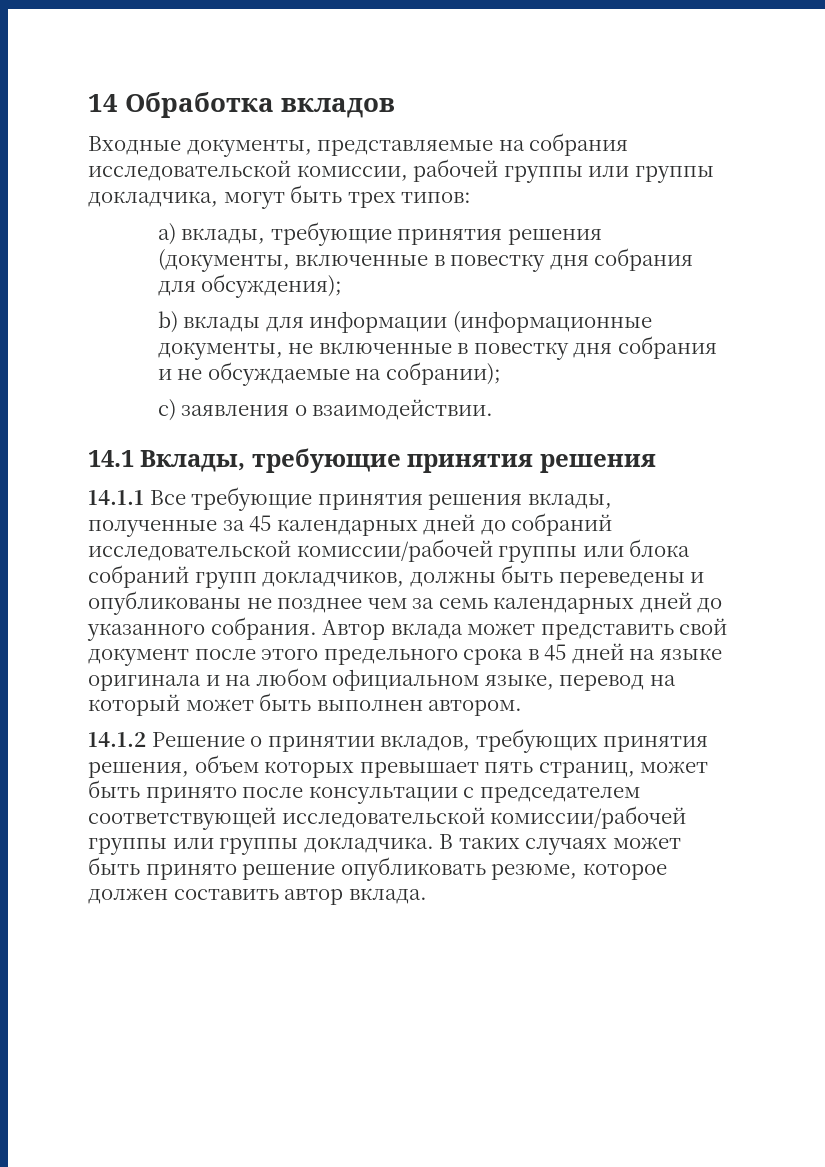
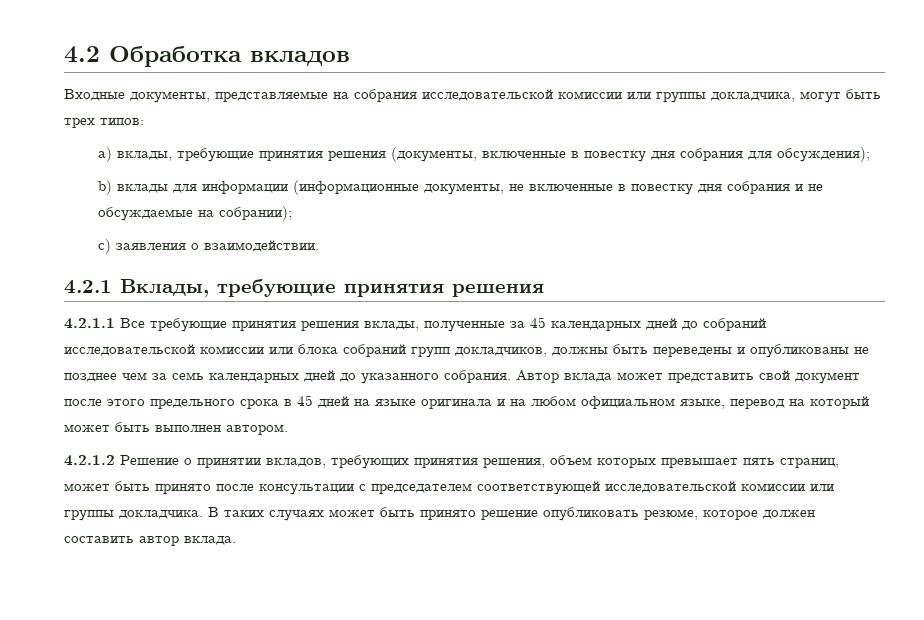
- 14 Обработка вкладов
+ 4.2 Обработка вкладов
- Входные документы, представляемые на собрания исследовательской комиссии, рабочей группы или группы докладчика, могут быть трех типов:
+ Входные документы, представляемые на собрания исследовательской комиссии или группы докладчика, могут быть трех типов:
- 14.1 Вклады, требующие принятия решения
+ 4.2.1 Вклады, требующие принятия решения
- 14.1.1 Все требующие принятия решения вклады, полученные за 45 календарных дней до собраний исследовательской комиссии/рабочей группы или блока собраний групп докладчиков, должны быть переведены и опубликованы не позднее чем за семь календарных дней до указанного собрания.
+ 4.2.1.1 Все требующие принятия решения вклады, полученные за 45 календарных дней до собраний исследовательской комиссии или блока собраний групп докладчиков, должны быть переведены и опубликованы не позднее чем за семь календарных дней до указанного собрания.
- 14.1.2 Решение о принятии вкладов, требующих принятия решения, объем которых превышает пять страниц, может быть принято после консультации с председателем соответствующей исследовательской комиссии/рабочей группы или группы докладчика.
+ 4.2.1.2 Решение о принятии вкладов, требующих принятия решения, объем которых превышает пять страниц, может быть принято после консультации с председателем соответствующей исследовательской комиссии или группы докладчика.

